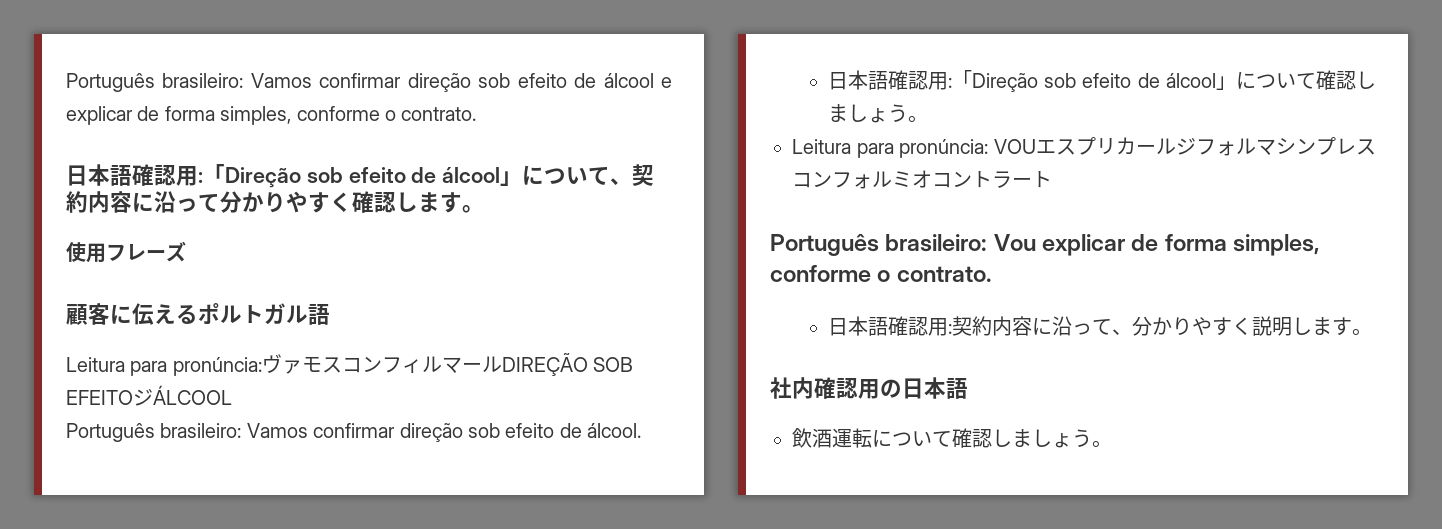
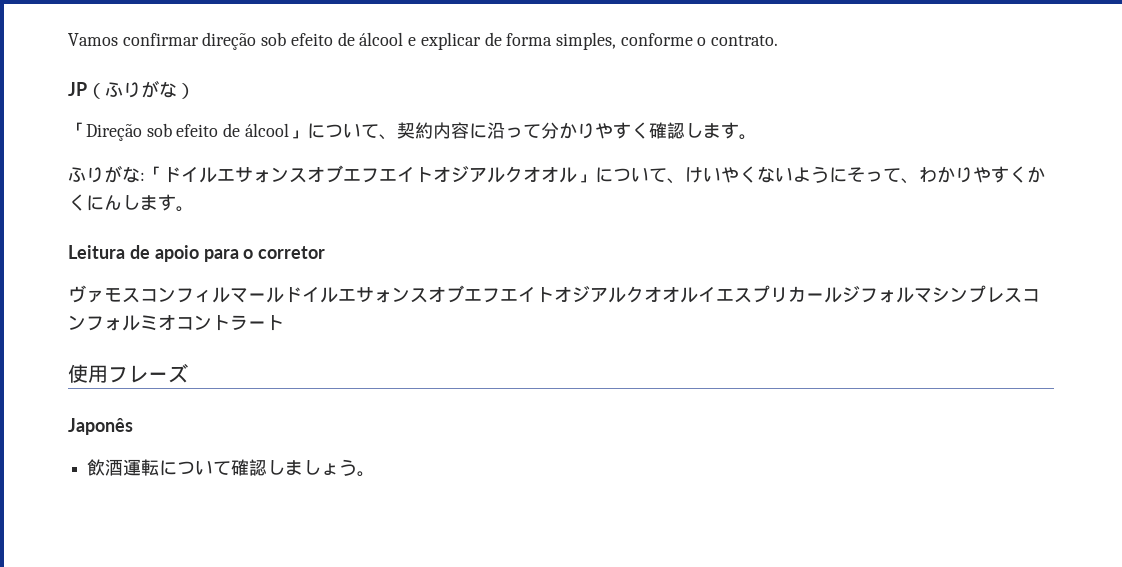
- Português brasileiro: Vamos confirmar direção sob efeito de álcool e explicar de forma simples, conforme o contrato.
+ Vamos confirmar direção sob efeito de álcool e explicar de forma simples, conforme o contrato.
- 日本語確認用:「Direção sob efeito de álcool」について、契約内容に沿って分かりやすく確認します。
+ JP（ふりがな）
+ 「Direção sob efeito de álcool」について、契約内容に沿って分かりやすく確認します。
- 使用フレーズ
- 顧客に伝えるポルトガル語
- Leitura para pronúncia:ヴァモスコンフィルマールDIREÇÃO SOB EFEITOジÁLCOOL
- Português brasileiro: Vamos confirmar direção sob efeito de álcool.
- 日本語確認用:「Direção sob efeito de álcool」について確認しましょう。
- Leitura para pronúncia: VOUエスプリカールジフォルマシンプレスコンフォルミオコントラート
+ ふりがな:「ドイルエサォンスオブエフエイトオジアルクオオル」について、けいやくないようにそって、わかりやすくかくにんします。
+ Leitura de apoio para o corretor
+ ヴァモスコンフィルマールドイルエサォンスオブエフエイトオジアルクオオルイエスプリカールジフォルマシンプレスコンフォルミオコントラート
- Português brasileiro: Vou explicar de forma simples, conforme o contrato.
- 日本語確認用:契約内容に沿って、分かりやすく説明します。
- 社内確認用の日本語
+ 使用フレーズ
+ Japonês

